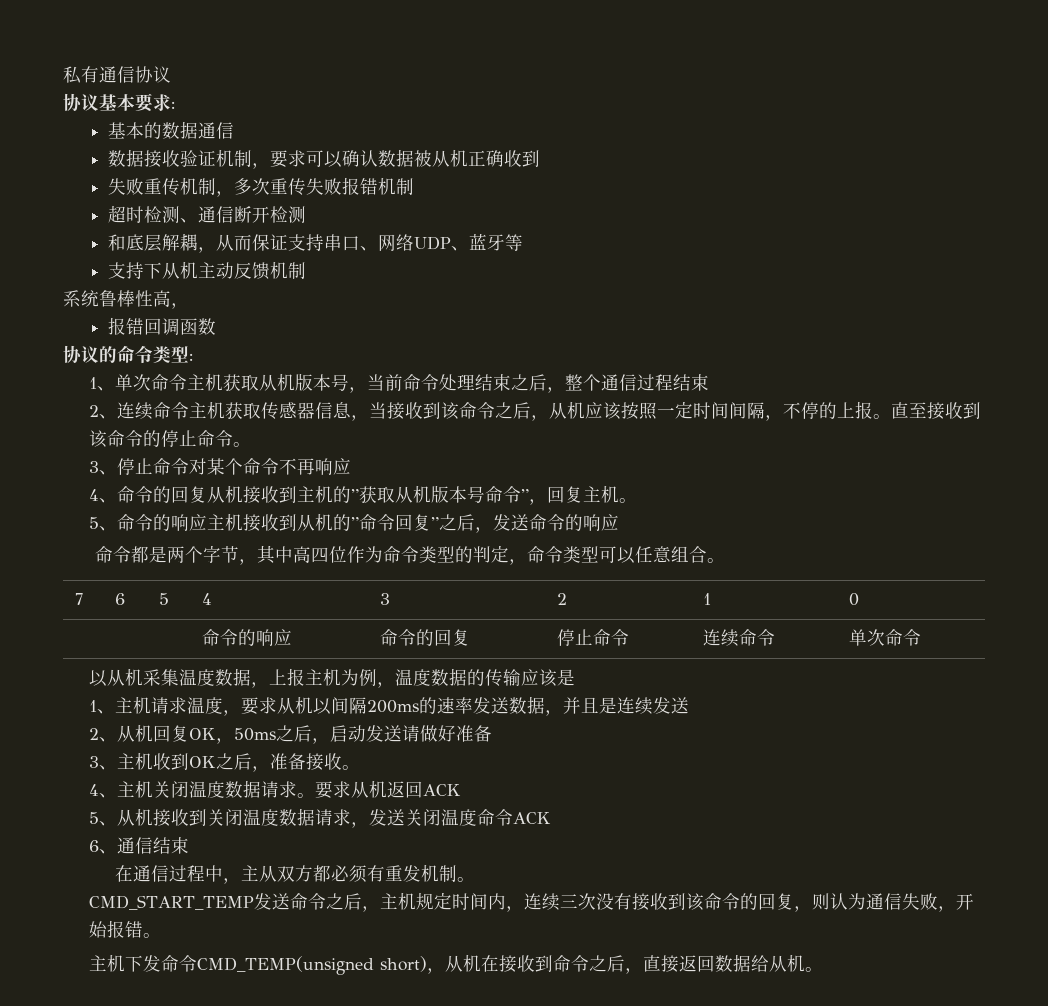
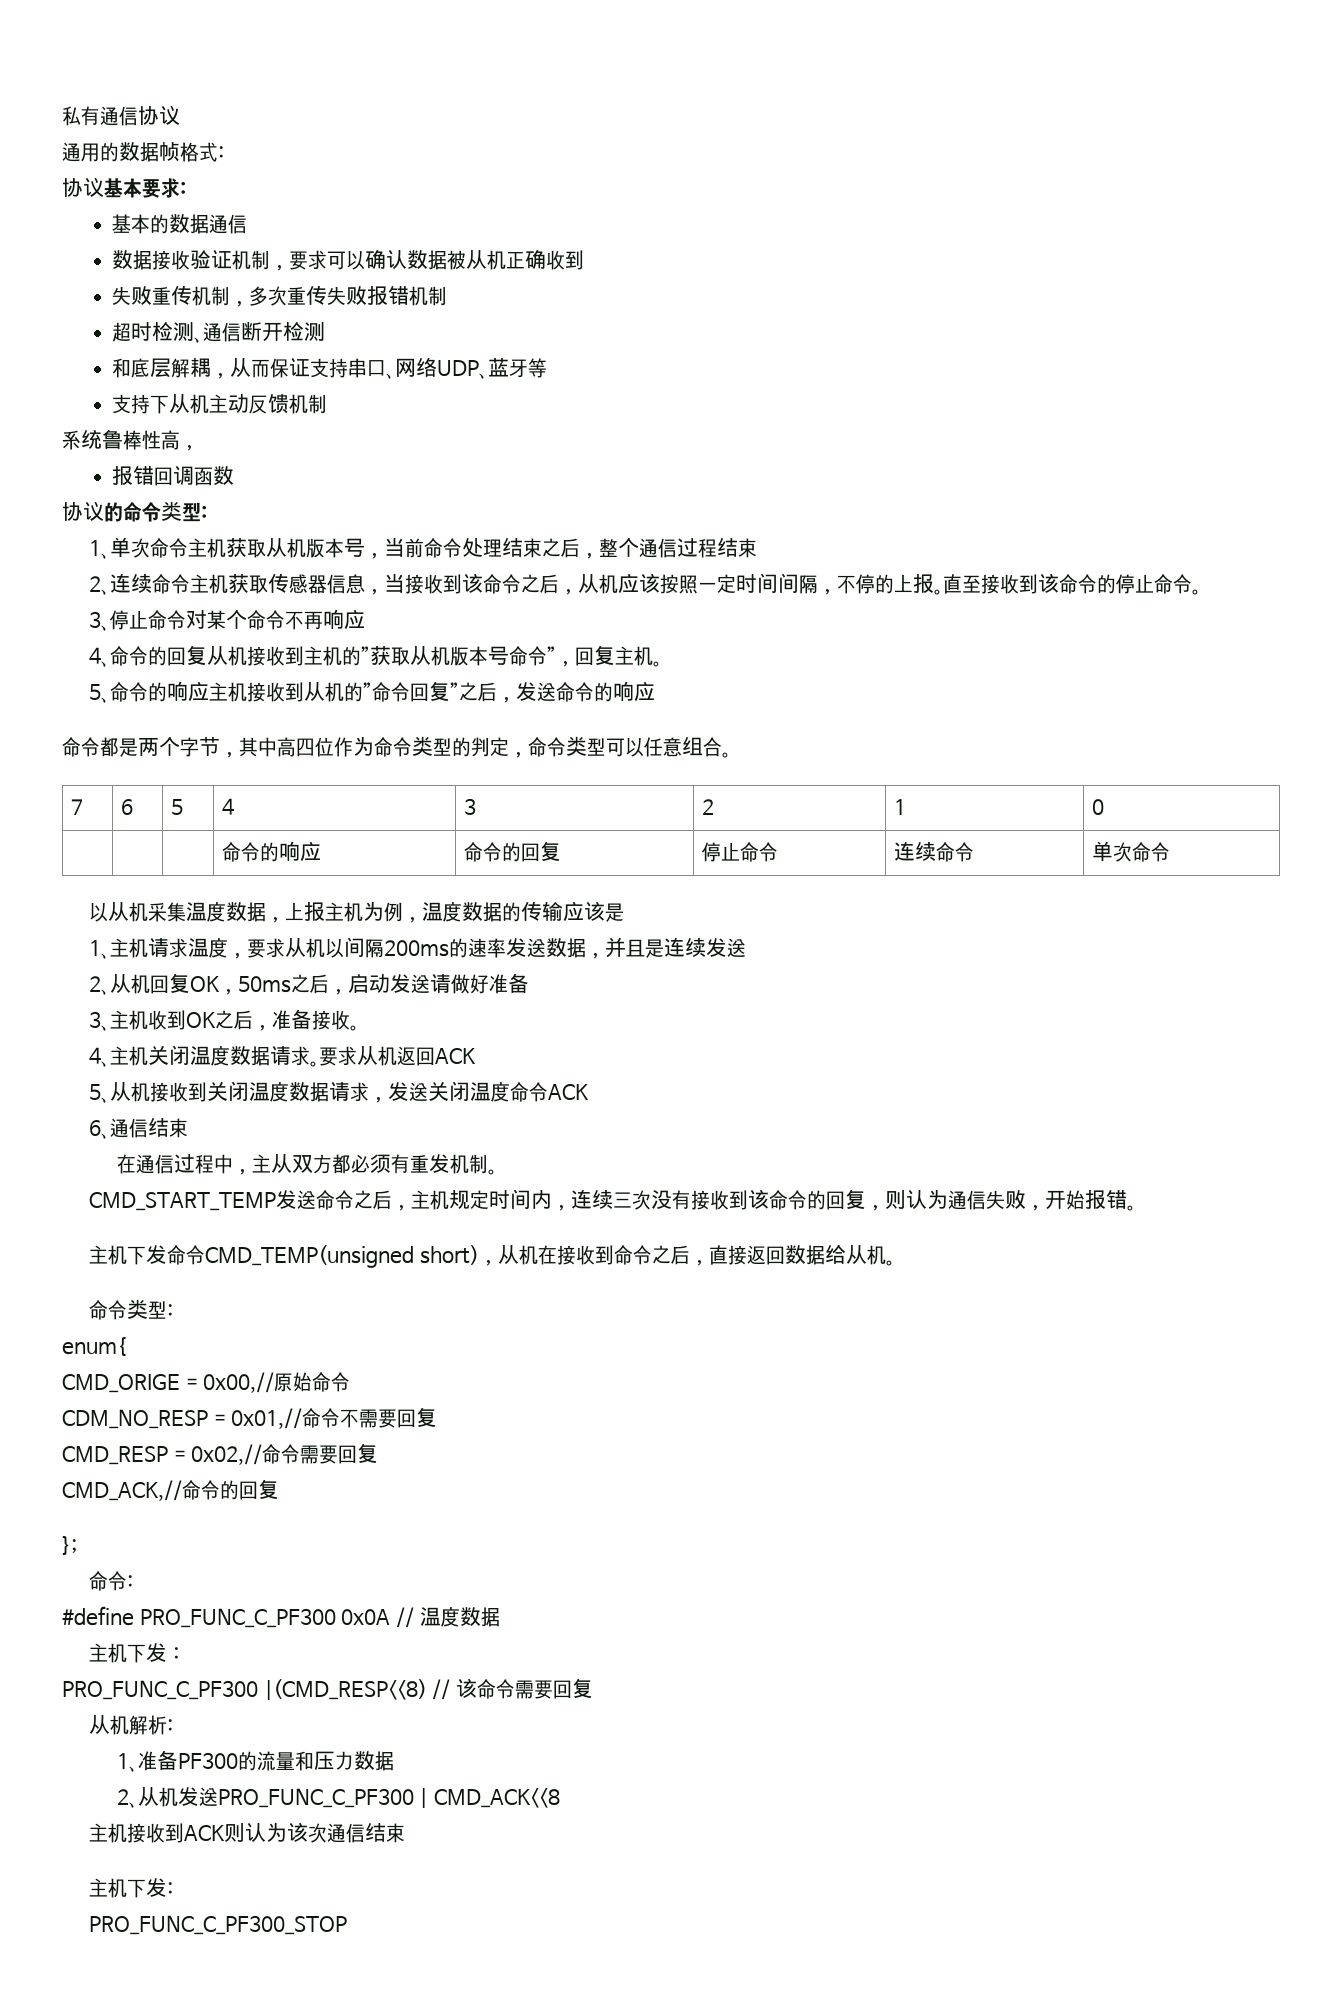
+ 通用的数据帧格式:
  主机下发命令CMD_TEMP(unsigned short)，从机在接收到命令之后，直接返回数据给从机。
+ 命令类型:
+ enum{
+ CMD_ORIGE = 0x00,//原始命令
+ CDM_NO_RESP = 0x01,//命令不需要回复
+ CMD_RESP = 0x02,//命令需要回复
+ CMD_ACK,//命令的回复
+ };
+ 命令:
+ #define PRO_FUNC_C_PF300 0x0A // 温度数据
+ 主机下发：
+ PRO_FUNC_C_PF300 |(CMD_RESP<<8) // 该命令需要回复
+ 从机解析:
+ 1、准备PF300的流量和压力数据
+ 2、从机发送PRO_FUNC_C_PF300 | CMD_ACK<<8
+ 主机接收到ACK则认为该次通信结束
+ 主机下发:
+ PRO_FUNC_C_PF300_STOP

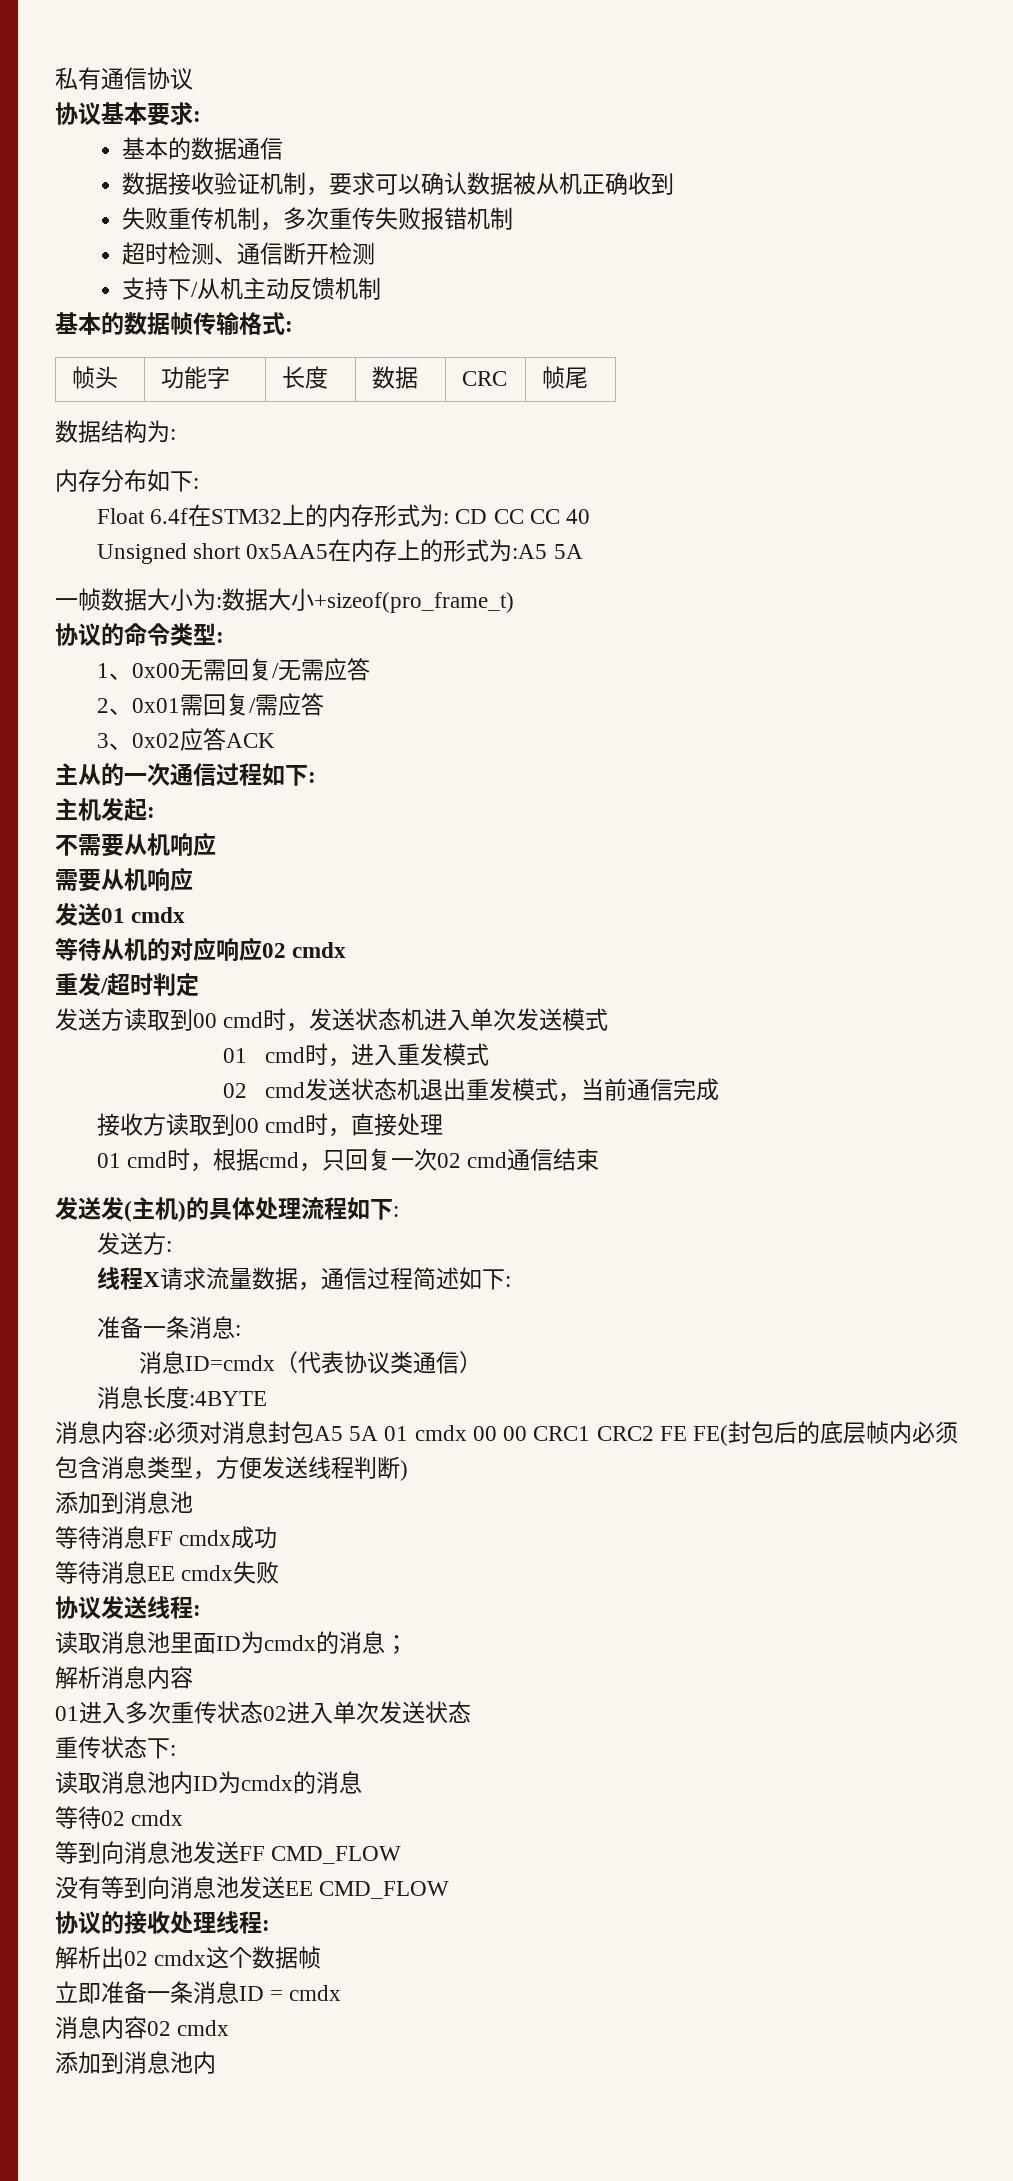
- 通用的数据帧格式:
- 和底层解耦，从而保证支持串口、网络UDP、蓝牙等
- 支持下从机主动反馈机制
+ 支持下/从机主动反馈机制
- 系统鲁棒性高，
- 报错回调函数
+ 基本的数据帧传输格式:
+ 帧头 | 功能字 | 长度 | 数据 | CRC | 帧尾
+ 数据结构为:
+ 内存分布如下:
+ Float 6.4f在STM32上的内存形式为: CD CC CC 40
+ Unsigned short 0x5AA5在内存上的形式为:A5 5A
+ 一帧数据大小为:数据大小+sizeof(pro_frame_t)
- 1、单次命令主机获取从机版本号，当前命令处理结束之后，整个通信过程结束
- 2、连续命令主机获取传感器信息，当接收到该命令之后，从机应该按照一定时间间隔，不停的上报。直至接收到该命令的停止命令。
- 3、停止命令对某个命令不再响应
- 4、命令的回复从机接收到主机的”获取从机版本号命令”，回复主机。
- 5、命令的响应主机接收到从机的”命令回复”之后，发送命令的响应
- 命令都是两个字节，其中高四位作为命令类型的判定，命令类型可以任意组合。
- 7 | 6 | 5 | 4 | 3 | 2 | 1 | 0
- | | | 命令的响应 | 命令的回复 | 停止命令 | 连续命令 | 单次命令
- 以从机采集温度数据，上报主机为例，温度数据的传输应该是
- 1、主机请求温度，要求从机以间隔200ms的速率发送数据，并且是连续发送
- 2、从机回复OK，50ms之后，启动发送请做好准备
- 3、主机收到OK之后，准备接收。
- 4、主机关闭温度数据请求。要求从机返回ACK
- 5、从机接收到关闭温度数据请求，发送关闭温度命令ACK
- 6、通信结束
- 在通信过程中，主从双方都必须有重发机制。
- CMD_START_TEMP发送命令之后，主机规定时间内，连续三次没有接收到该命令的回复，则认为通信失败，开始报错。
- 主机下发命令CMD_TEMP(unsigned short)，从机在接收到命令之后，直接返回数据给从机。
- 命令类型:
- enum{
- CMD_ORIGE = 0x00,//原始命令
- CDM_NO_RESP = 0x01,//命令不需要回复
- CMD_RESP = 0x02,//命令需要回复
- CMD_ACK,//命令的回复
- };
- 命令:
- #define PRO_FUNC_C_PF300 0x0A // 温度数据
- 主机下发：
- PRO_FUNC_C_PF300 |(CMD_RESP<<8) // 该命令需要回复
- 从机解析:
- 1、准备PF300的流量和压力数据
- 2、从机发送PRO_FUNC_C_PF300 | CMD_ACK<<8
- 主机接收到ACK则认为该次通信结束
- 主机下发:
- PRO_FUNC_C_PF300_STOP
+ 1、0x00无需回复/无需应答
+ 2、0x01需回复/需应答
+ 3、0x02应答ACK
+ 主从的一次通信过程如下:
+ 主机发起:
+ 不需要从机响应
+ 需要从机响应
+ 发送01 cmdx
+ 等待从机的对应响应02 cmdx
+ 重发/超时判定
+ 发送方读取到00 cmd时，发送状态机进入单次发送模式
+ 01 cmd时，进入重发模式
+ 02 cmd发送状态机退出重发模式，当前通信完成
+ 接收方读取到00 cmd时，直接处理
+ 01 cmd时，根据cmd，只回复一次02 cmd通信结束
+ 发送发(主机)的具体处理流程如下:
+ 发送方:
+ 线程X请求流量数据，通信过程简述如下:
+ 准备一条消息:
+ 消息ID=cmdx（代表协议类通信）
+ 消息长度:4BYTE
+ 消息内容:必须对消息封包A5 5A 01 cmdx 00 00 CRC1 CRC2 FE FE(封包后的底层帧内必须包含消息类型，方便发送线程判断)
+ 添加到消息池
+ 等待消息FF cmdx成功
+ 等待消息EE cmdx失败
+ 协议发送线程:
+ 读取消息池里面ID为cmdx的消息；
+ 解析消息内容
+ 01进入多次重传状态02进入单次发送状态
+ 重传状态下:
+ 读取消息池内ID为cmdx的消息
+ 等待02 cmdx
+ 等到向消息池发送FF CMD_FLOW
+ 没有等到向消息池发送EE CMD_FLOW
+ 协议的接收处理线程:
+ 解析出02 cmdx这个数据帧
+ 立即准备一条消息ID = cmdx
+ 消息内容02 cmdx
+ 添加到消息池内

